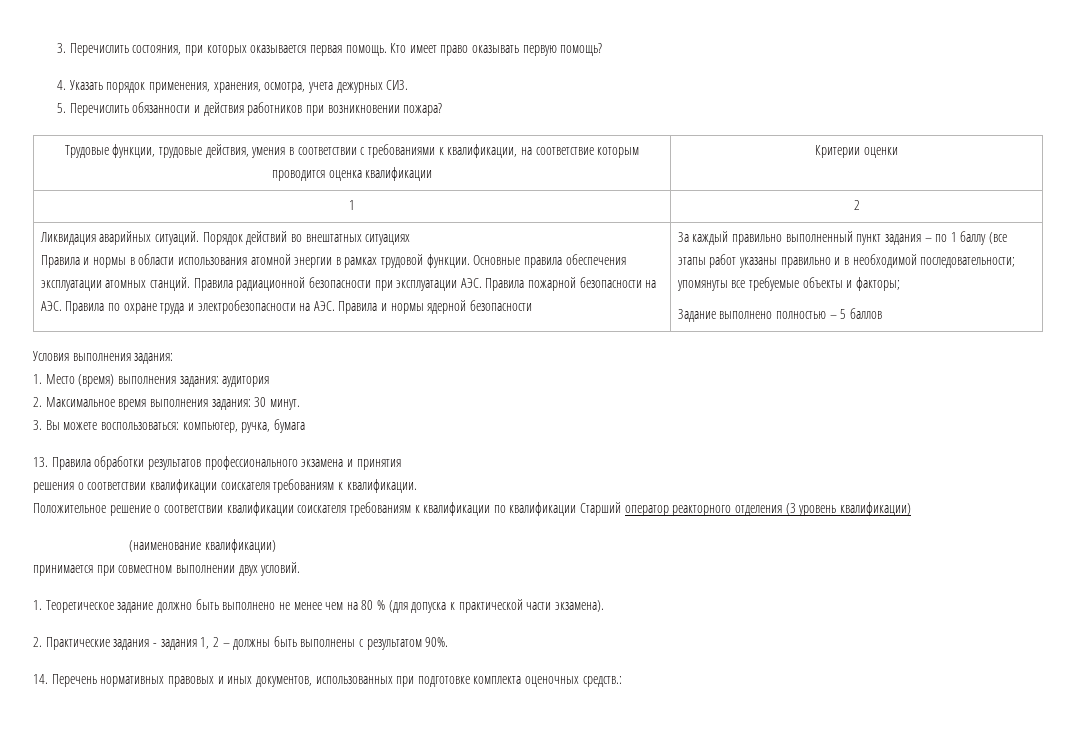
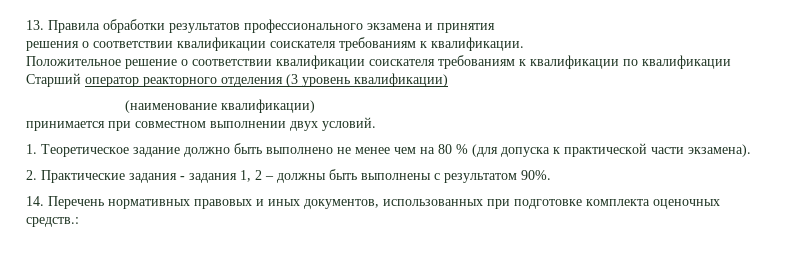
- 3. Перечислить состояния, при которых оказывается первая помощь. Кто имеет право оказывать первую помощь?
- 4. Указать порядок применения, хранения, осмотра, учета дежурных СИЗ.
- 5. Перечислить обязанности и действия работников при возникновении пожара?
- Трудовые функции, трудовые действия, умения в соответствии с требованиями к квалификации, на соответствие которым проводится оценка квалификации | Критерии оценки
- 1 | 2
- Ликвидация аварийных ситуаций. Порядок действий во внештатных ситуациях
- Правила и нормы в области использования атомной энергии в рамках трудовой функции. Основные правила обеспечения эксплуатации атомных станций. Правила радиационной безопасности при эксплуатации АЭС. Правила пожарной безопасности на АЭС. Правила по охране труда и электробезопасности на АЭС. Правила и нормы ядерной безопасности | За каждый правильно выполненный пункт задания – по 1 баллу (все этапы работ указаны правильно и в необходимой последовательности; упомянуты все требуемые объекты и факторы;
- Задание выполнено полностью – 5 баллов
- Условия выполнения задания:
- 1. Место (время) выполнения задания: аудитория
- 2. Максимальное время выполнения задания: 30 минут.
- 3. Вы можете воспользоваться: компьютер, ручка, бумага

